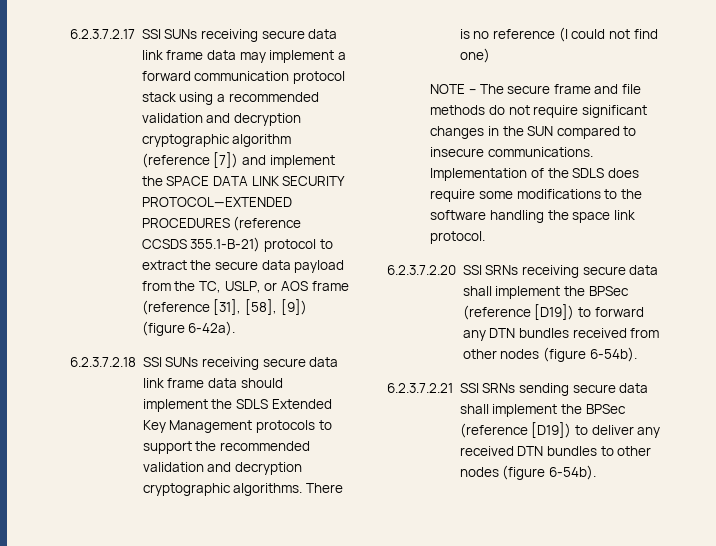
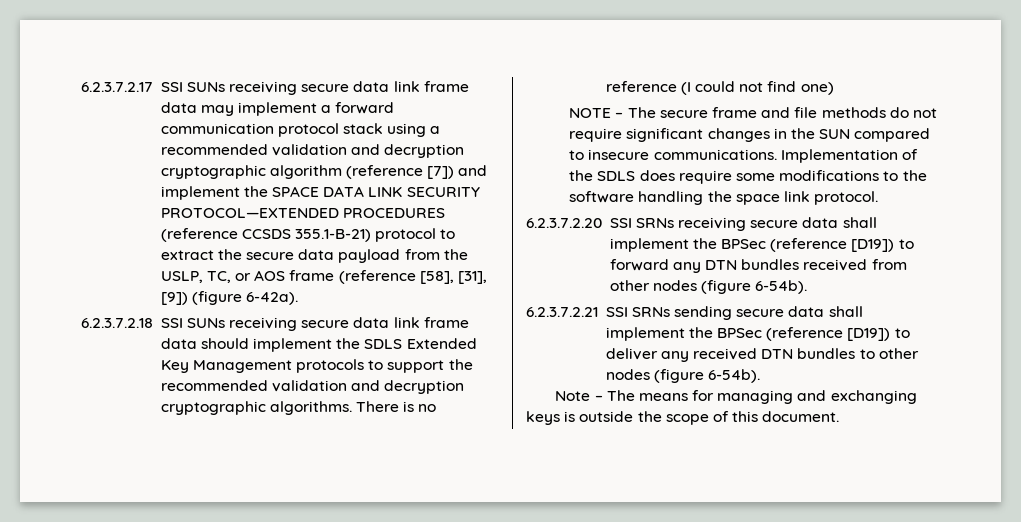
- 6.2.3.7.2.17 SSI SUNs receiving secure data link frame data may implement a forward communication protocol stack using a recommended validation and decryption cryptographic algorithm (reference [7]) and implement the SPACE DATA LINK SECURITY PROTOCOL—EXTENDED PROCEDURES (reference CCSDS 355.1-B-21) protocol to extract the secure data payload from the TC, USLP, or AOS frame (reference [31], [58], [9]) (figure 6-42a).
+ 6.2.3.7.2.17 SSI SUNs receiving secure data link frame data may implement a forward communication protocol stack using a recommended validation and decryption cryptographic algorithm (reference [7]) and implement the SPACE DATA LINK SECURITY PROTOCOL—EXTENDED PROCEDURES (reference CCSDS 355.1-B-21) protocol to extract the secure data payload from the USLP, TC, or AOS frame (reference [58], [31], [9]) (figure 6-42a).
+ Note – The means for managing and exchanging keys is outside the scope of this document.

